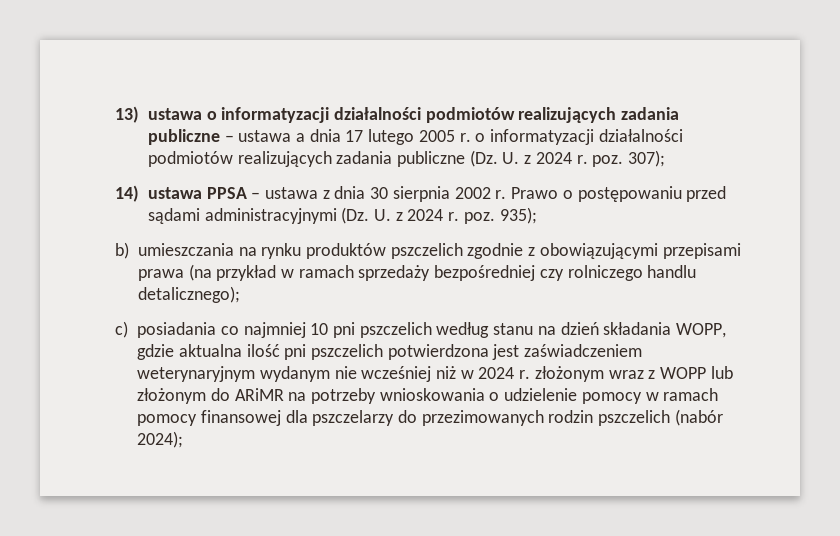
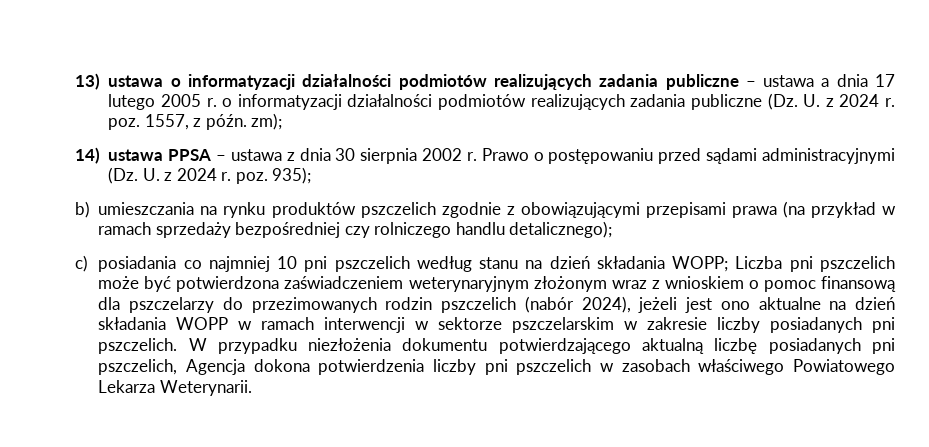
- 13) ustawa o informatyzacji działalności podmiotów realizujących zadania publiczne – ustawa a dnia 17 lutego 2005 r. o informatyzacji działalności podmiotów realizujących zadania publiczne (Dz. U. z 2024 r. poz. 307);
+ 13) ustawa o informatyzacji działalności podmiotów realizujących zadania publiczne – ustawa a dnia 17 lutego 2005 r. o informatyzacji działalności podmiotów realizujących zadania publiczne (Dz. U. z 2024 r. poz. 1557, z późn. zm);
- c) posiadania co najmniej 10 pni pszczelich według stanu na dzień składania WOPP, gdzie aktualna ilość pni pszczelich potwierdzona jest zaświadczeniem weterynaryjnym wydanym nie wcześniej niż w 2024 r. złożonym wraz z WOPP lub złożonym do ARiMR na potrzeby wnioskowania o udzielenie pomocy w ramach pomocy finansowej dla pszczelarzy do przezimowanych rodzin pszczelich (nabór 2024);
+ c) posiadania co najmniej 10 pni pszczelich według stanu na dzień składania WOPP; Liczba pni pszczelich może być potwierdzona zaświadczeniem weterynaryjnym złożonym wraz z wnioskiem o pomoc finansową dla pszczelarzy do przezimowanych rodzin pszczelich (nabór 2024), jeżeli jest ono aktualne na dzień składania WOPP w ramach interwencji w sektorze pszczelarskim w zakresie liczby posiadanych pni pszczelich. W przypadku niezłożenia dokumentu potwierdzającego aktualną liczbę posiadanych pni pszczelich, Agencja dokona potwierdzenia liczby pni pszczelich w zasobach właściwego Powiatowego Lekarza Weterynarii.

